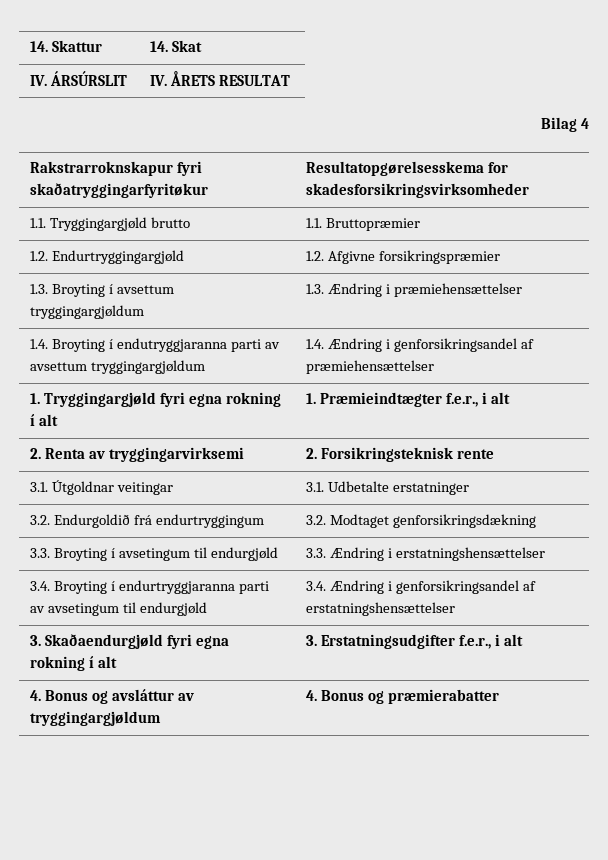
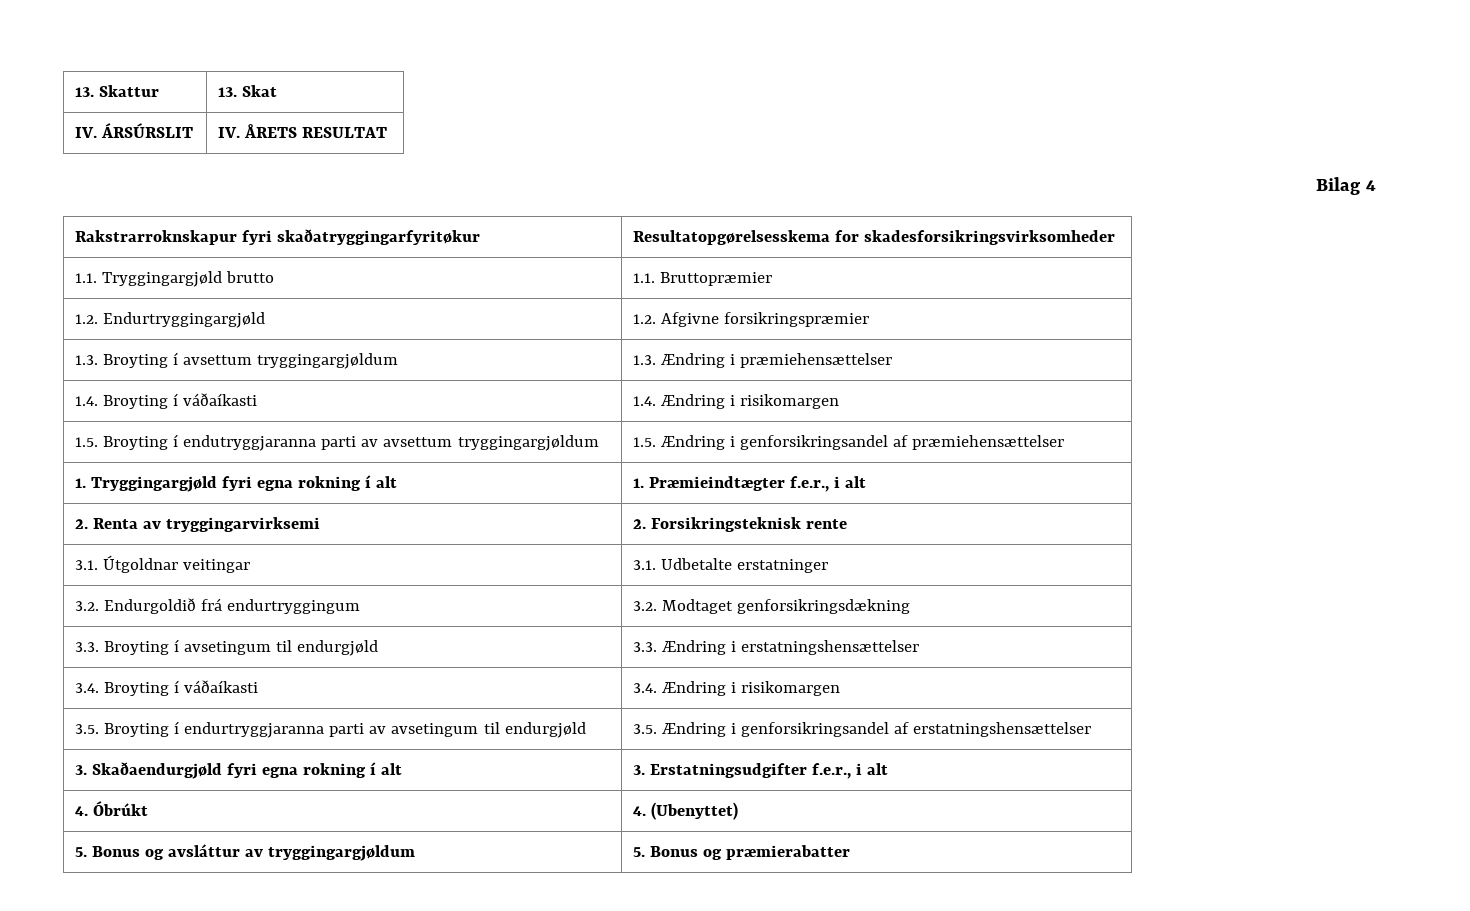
- 14. Skattur | 14. Skat
+ 13. Skattur | 13. Skat
- 1.4. Broyting í endutryggjaranna parti av avsettum tryggingargjøldum | 1.4. Ændring i genforsikringsandel af præmiehensættelser
+ 1.4. Broyting í váðaíkasti | 1.4. Ændring i risikomargen
+ 1.5. Broyting í endutryggjaranna parti av avsettum tryggingargjøldum | 1.5. Ændring i genforsikringsandel af præmiehensættelser
- 3.4. Broyting í endurtryggjaranna parti av avsetingum til endurgjøld | 3.4. Ændring i genforsikringsandel af erstatningshensættelser
+ 3.4. Broyting í váðaíkasti | 3.4. Ændring i risikomargen
+ 3.5. Broyting í endurtryggjaranna parti av avsetingum til endurgjøld | 3.5. Ændring i genforsikringsandel af erstatningshensættelser
- 4. Bonus og avsláttur av tryggingargjøldum | 4. Bonus og præmierabatter
+ 4. Óbrúkt | 4. (Ubenyttet)
+ 5. Bonus og avsláttur av tryggingargjøldum | 5. Bonus og præmierabatter

